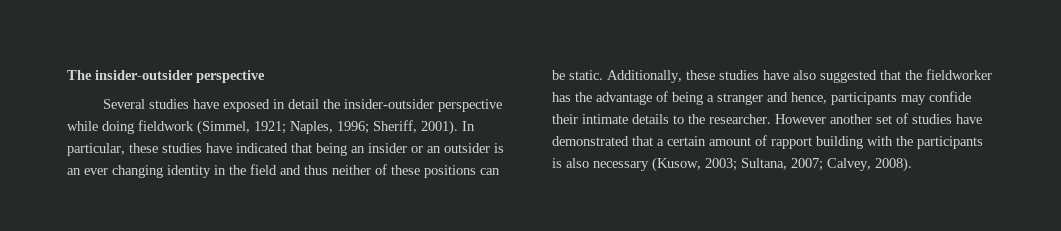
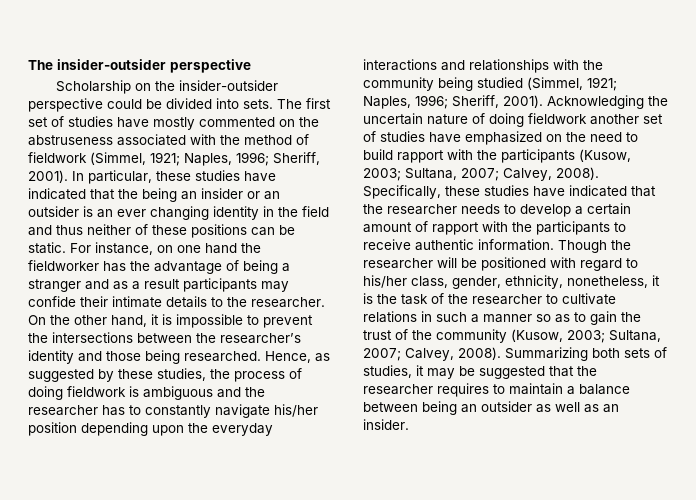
- Several studies have exposed in detail the insider-outsider perspective while doing fieldwork (Simmel, 1921; Naples, 1996; Sheriff, 2001).
+ Scholarship on the insider-outsider perspective could be divided into sets. The first set of studies have mostly commented on the abstruseness associated with the method of fieldwork (Simmel, 1921; Naples, 1996; Sheriff, 2001).
- In particular, these studies have indicated that being an insider or an outsider is an ever changing identity in the field and thus neither of these positions can be static.
+ In particular, these studies have indicated that the being an insider or an outsider is an ever changing identity in the field and thus neither of these positions can be static.
- Additionally, these studies have also suggested that the fieldworker has the advantage of being a stranger and hence, participants may confide their intimate details to the researcher.
+ For instance, on one hand the fieldworker has the advantage of being a stranger and as a result participants may confide their intimate details to the researcher.
- However another set of studies have demonstrated that a certain amount of rapport building with the participants is also necessary (Kusow, 2003; Sultana, 2007; Calvey, 2008).
+ On the other hand, it is impossible to prevent the intersections between the researcher’s identity and those being researched. Hence, as suggested by these studies, the process of doing fieldwork is ambiguous and the researcher has to constantly navigate his/her position depending upon the everyday interactions and relationships with the community being studied (Simmel, 1921; Naples, 1996; Sheriff, 2001). Acknowledging the uncertain nature of doing fieldwork another set of studies have emphasized on the need to build rapport with the participants (Kusow, 2003; Sultana, 2007; Calvey, 2008). Specifically, these studies have indicated that the researcher needs to develop a certain amount of rapport with the participants to receive authentic information. Though the researcher will be positioned with regard to his/her class, gender, ethnicity, nonetheless, it is the task of the researcher to cultivate relations in such a manner so as to gain the trust of the community (Kusow, 2003; Sultana, 2007; Calvey, 2008). Summarizing both sets of studies, it may be suggested that the researcher requires to maintain a balance between being an outsider as well as an insider.

